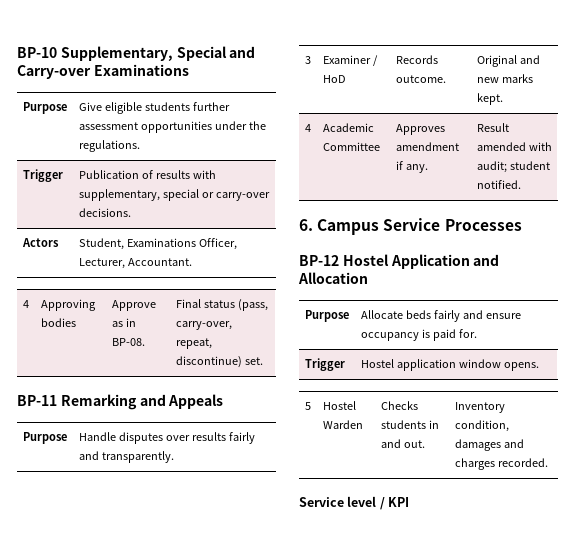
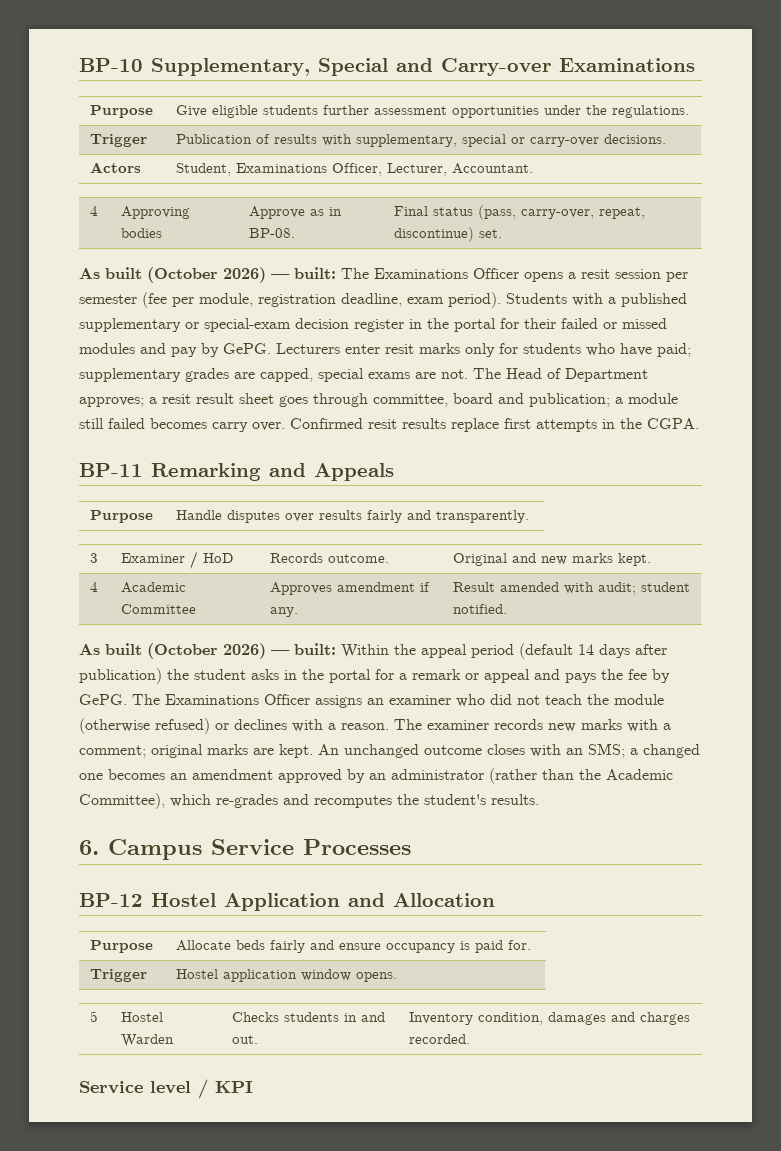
+ As built (October 2026) — built: The Examinations Officer opens a resit session per semester (fee per module, registration deadline, exam period). Students with a published supplementary or special-exam decision register in the portal for their failed or missed modules and pay by GePG. Lecturers enter resit marks only for students who have paid; supplementary grades are capped, special exams are not. The Head of Department approves; a resit result sheet goes through committee, board and publication; a module still failed becomes carry over. Confirmed resit results replace first attempts in the CGPA.
+ As built (October 2026) — built: Within the appeal period (default 14 days after publication) the student asks in the portal for a remark or appeal and pays the fee by GePG. The Examinations Officer assigns an examiner who did not teach the module (otherwise refused) or declines with a reason. The examiner records new marks with a comment; original marks are kept. An unchanged outcome closes with an SMS; a changed one becomes an amendment approved by an administrator (rather than the Academic Committee), which re-grades and recomputes the student's results.

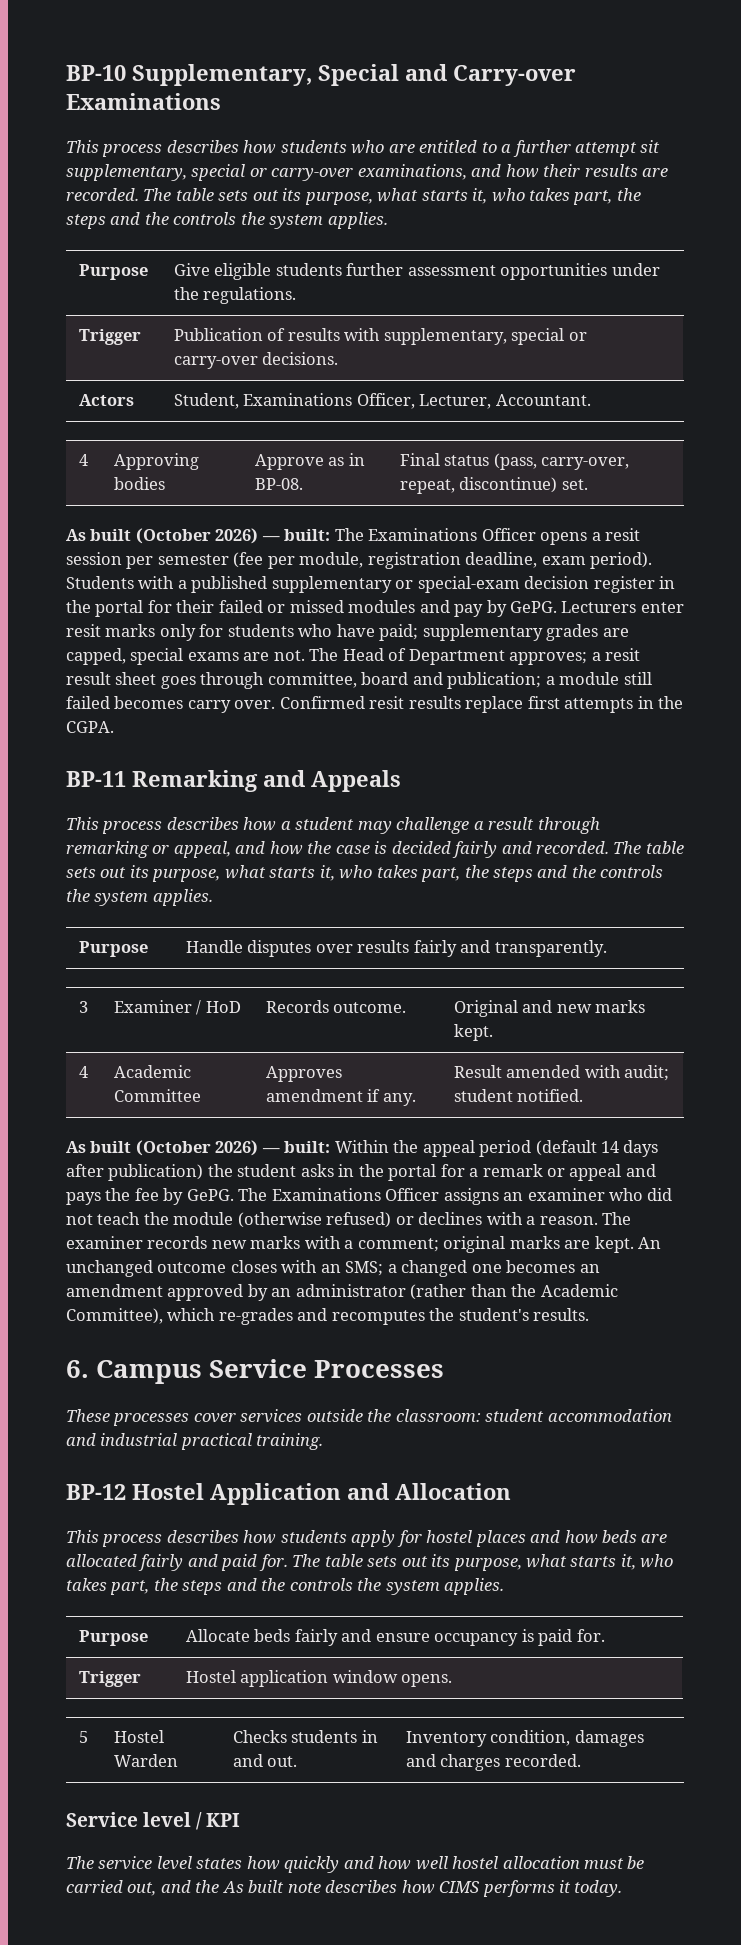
+ This process describes how students who are entitled to a further attempt sit supplementary, special or carry-over examinations, and how their results are recorded. The table sets out its purpose, what starts it, who takes part, the steps and the controls the system applies.
+ This process describes how a student may challenge a result through remarking or appeal, and how the case is decided fairly and recorded. The table sets out its purpose, what starts it, who takes part, the steps and the controls the system applies.
+ These processes cover services outside the classroom: student accommodation and industrial practical training.
+ This process describes how students apply for hostel places and how beds are allocated fairly and paid for. The table sets out its purpose, what starts it, who takes part, the steps and the controls the system applies.
+ The service level states how quickly and how well hostel allocation must be carried out, and the As built note describes how CIMS performs it today.

